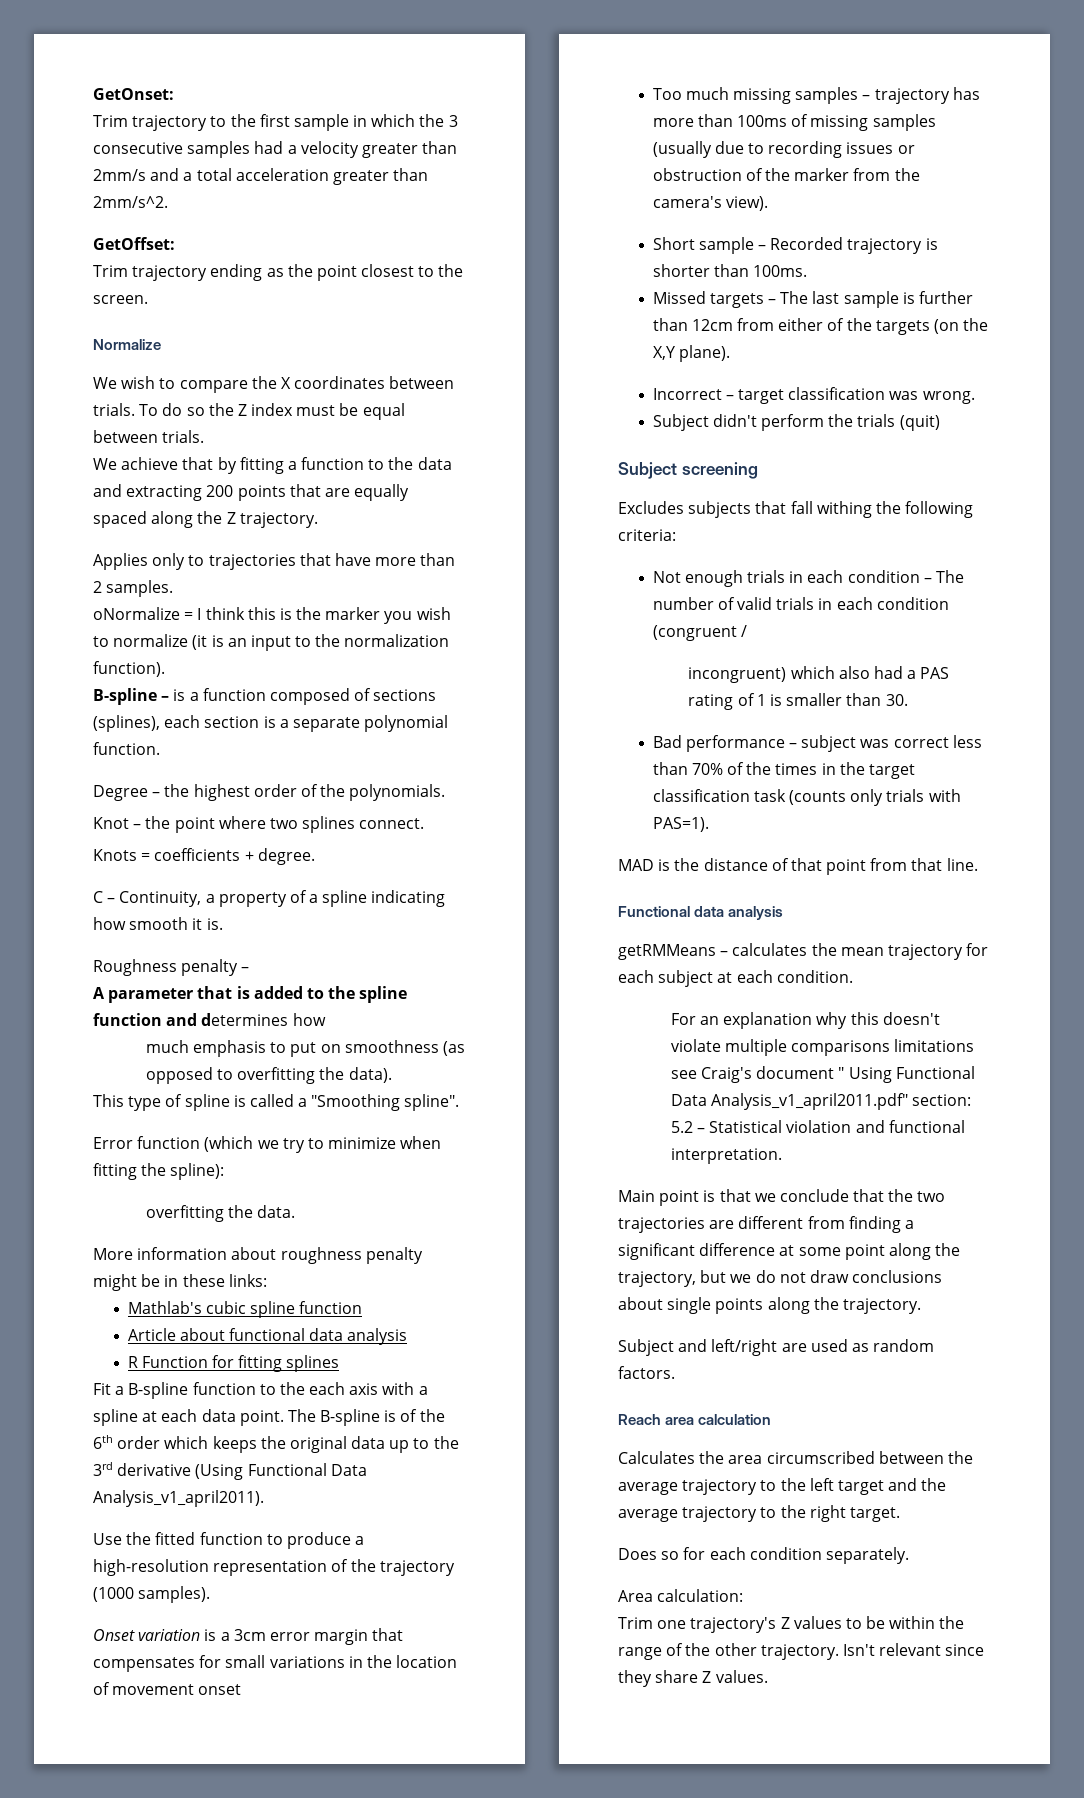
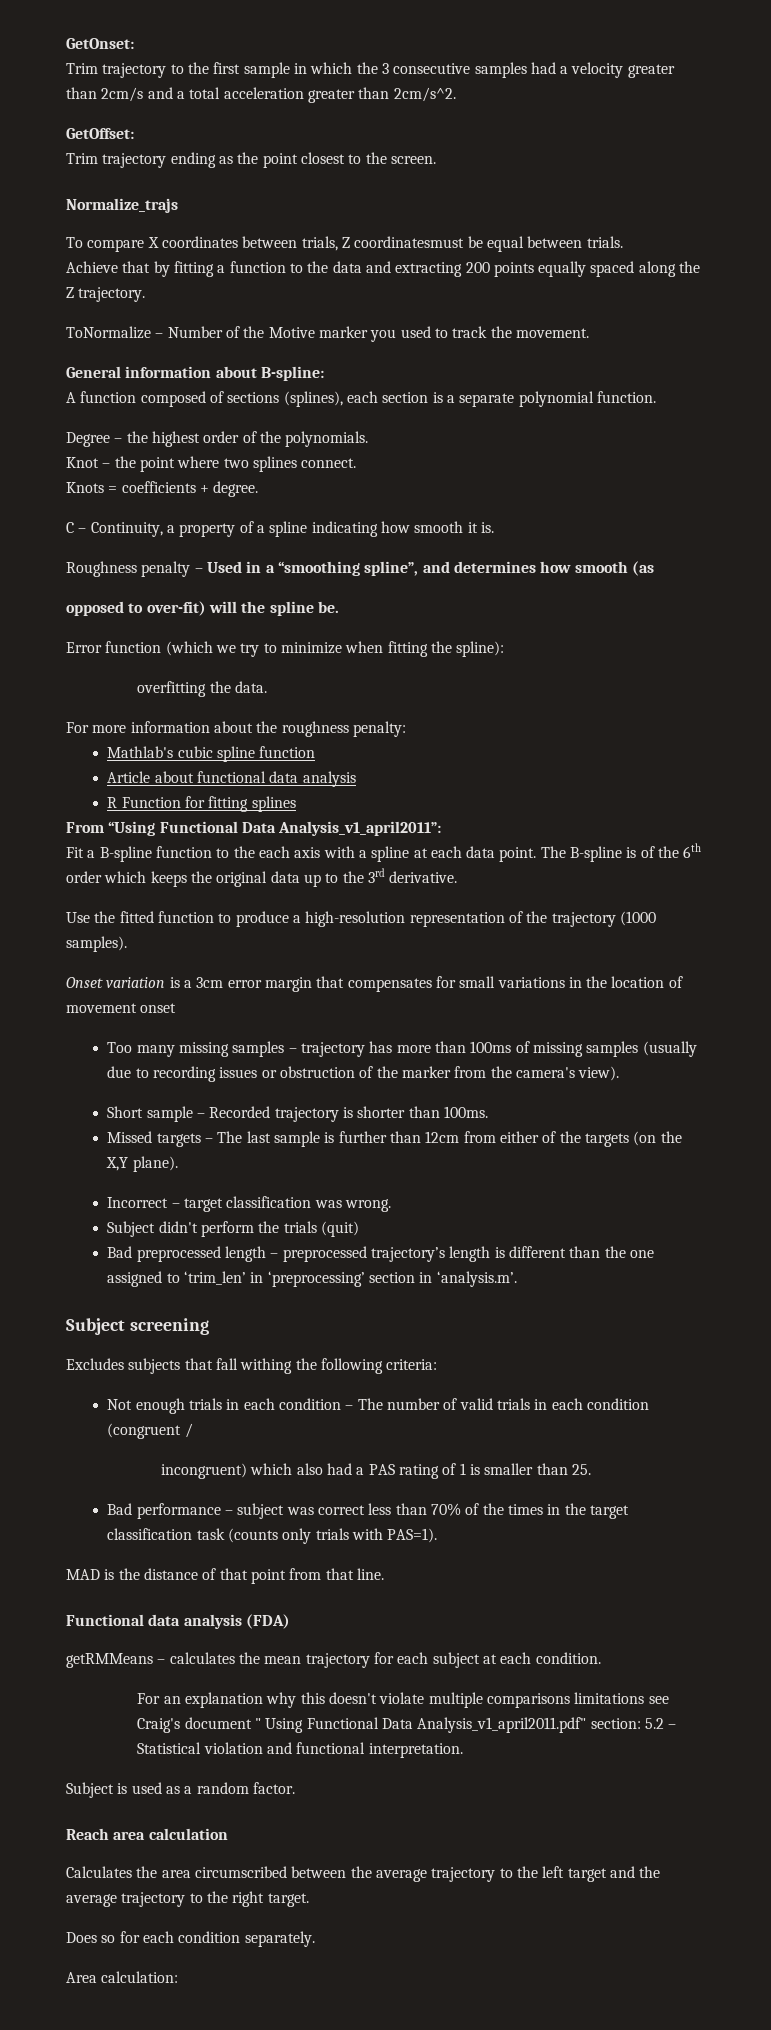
- Trim trajectory to the first sample in which the 3 consecutive samples had a velocity greater than 2mm/s and a total acceleration greater than 2mm/s^2.
+ Trim trajectory to the first sample in which the 3 consecutive samples had a velocity greater than 2cm/s and a total acceleration greater than 2cm/s^2.
- Normalize
- We wish to compare the X coordinates between trials. To do so the Z index must be equal between trials.
+ Normalize_trajs
+ To compare X coordinates between trials, Z coordinatesmust be equal between trials.
- We achieve that by fitting a function to the data and extracting 200 points that are equally spaced along the Z trajectory.
+ Achieve that by fitting a function to the data and extracting 200 points equally spaced along the Z trajectory.
- Applies only to trajectories that have more than 2 samples.
- oNormalize = I think this is the marker you wish to normalize (it is an input to the normalization function).
- B-spline – is a function composed of sections (splines), each section is a separate polynomial function.
+ ToNormalize – Number of the Motive marker you used to track the movement.
+ General information about B-spline:
+ A function composed of sections (splines), each section is a separate polynomial function.
- Roughness penalty –
- A parameter that is added to the spline function and determines how
- much emphasis to put on smoothness (as opposed to overfitting the data).
- This type of spline is called a "Smoothing spline".
+ Roughness penalty – Used in a “smoothing spline”, and determines how smooth (as
+ opposed to over-fit) will the spline be.
- More information about roughness penalty might be in these links:
+ For more information about the roughness penalty:
+ From “Using Functional Data Analysis_v1_april2011”:
- The B-spline is of the 6th order which keeps the original data up to the 3rd derivative (Using Functional Data Analysis_v1_april2011).
+ The B-spline is of the 6th order which keeps the original data up to the 3rd derivative.
- Too much missing samples – trajectory has more than 100ms of missing samples (usually due to recording issues or obstruction of the marker from the camera's view).
+ Too many missing samples – trajectory has more than 100ms of missing samples (usually due to recording issues or obstruction of the marker from the camera's view).
+ Bad preprocessed length – preprocessed trajectory’s length is different than the one assigned to ‘trim_len’ in ‘preprocessing’ section in ‘analysis.m’.
- incongruent) which also had a PAS rating of 1 is smaller than 30.
+ incongruent) which also had a PAS rating of 1 is smaller than 25.
- Functional data analysis
+ Functional data analysis (FDA)
- Main point is that we conclude that the two trajectories are different from finding a significant difference at some point along the trajectory, but we do not draw conclusions about single points along the trajectory.
- Subject and left/right are used as random factors.
+ Subject is used as a random factor.
- Trim one trajectory's Z values to be within the range of the other trajectory. Isn't relevant since they share Z values.

